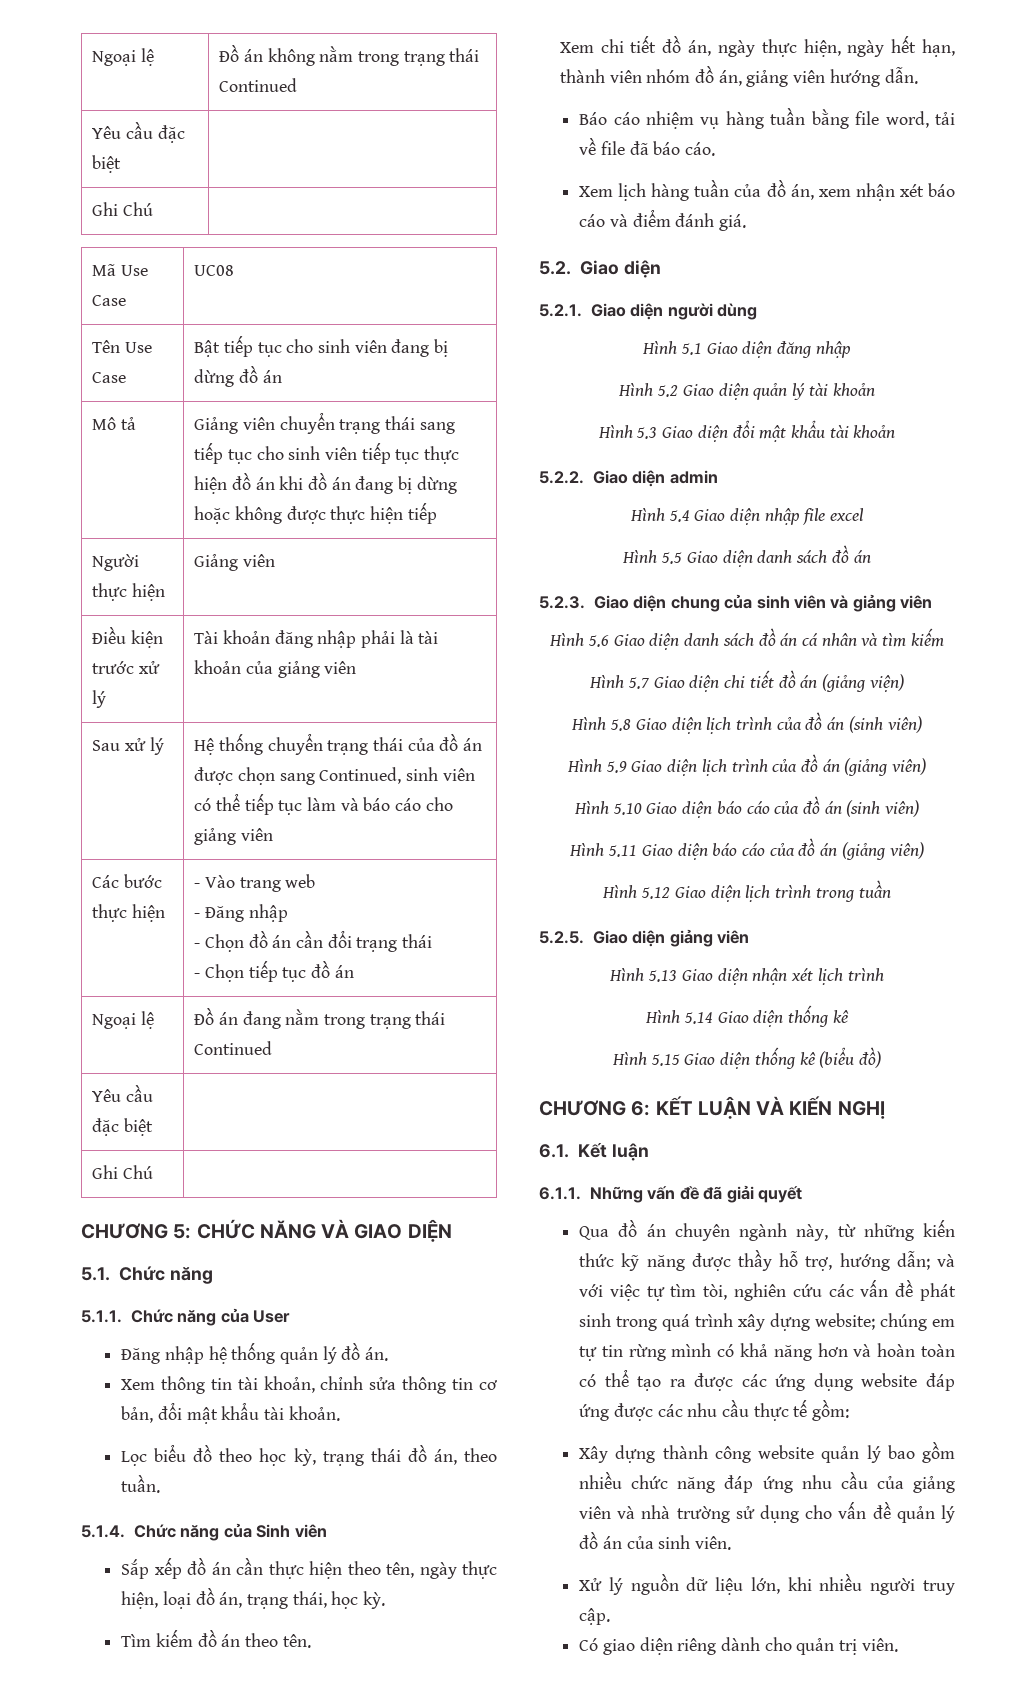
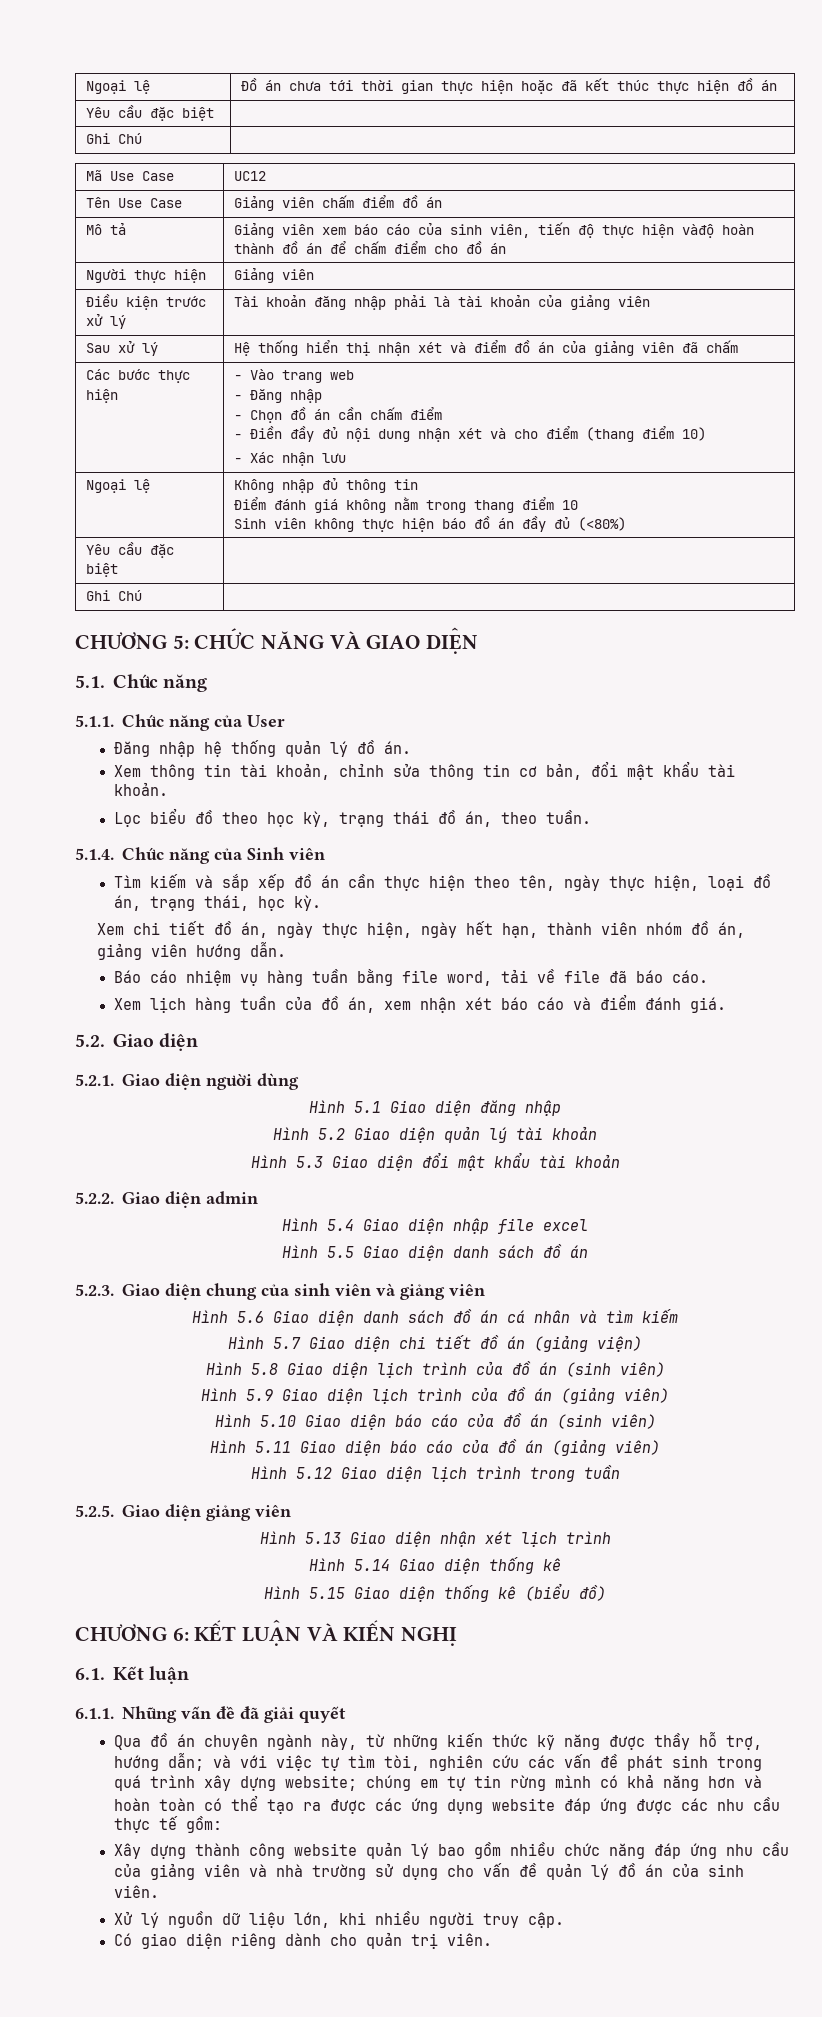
- Ngoại lệ | Đồ án không nằm trong trạng thái Continued
+ Ngoại lệ | Đồ án chưa tới thời gian thực hiện hoặc đã kết thúc thực hiện đồ án
- Mã Use Case | UC08
+ Mã Use Case | UC12
- Tên Use Case | Bật tiếp tục cho sinh viên đang bị dừng đồ án
+ Tên Use Case | Giảng viên chấm điểm đồ án
- Mô tả | Giảng viên chuyển trạng thái sang tiếp tục cho sinh viên tiếp tục thực hiện đồ án khi đồ án đang bị dừng hoặc không được thực hiện tiếp
+ Mô tả | Giảng viên xem báo cáo của sinh viên, tiến độ thực hiện vàđộ hoàn thành đồ án để chấm điểm cho đồ án
- Sau xử lý | Hệ thống chuyển trạng thái của đồ án được chọn sang Continued, sinh viên có thể tiếp tục làm và báo cáo cho giảng viên
+ Sau xử lý | Hệ thống hiển thị nhận xét và điểm đồ án của giảng viên đã chấm
  Các bước thực hiện | - Vào trang web
  - Đăng nhập
- - Chọn đồ án cần đổi trạng thái
- - Chọn tiếp tục đồ án
- Ngoại lệ | Đồ án đang nằm trong trạng thái Continued
+ - Chọn đồ án cần chấm điểm
+ - Điền đầy đủ nội dung nhận xét và cho điểm (thang điểm 10)
+ - Xác nhận lưu
+ Ngoại lệ | Không nhập đủ thông tin
+ Điểm đánh giá không nằm trong thang điểm 10
+ Sinh viên không thực hiện báo đồ án đầy đủ (<80%)
- Sắp xếp đồ án cần thực hiện theo tên, ngày thực hiện, loại đồ án, trạng thái, học kỳ.
+ Tìm kiếm và sắp xếp đồ án cần thực hiện theo tên, ngày thực hiện, loại đồ án, trạng thái, học kỳ.
- Tìm kiếm đồ án theo tên.

